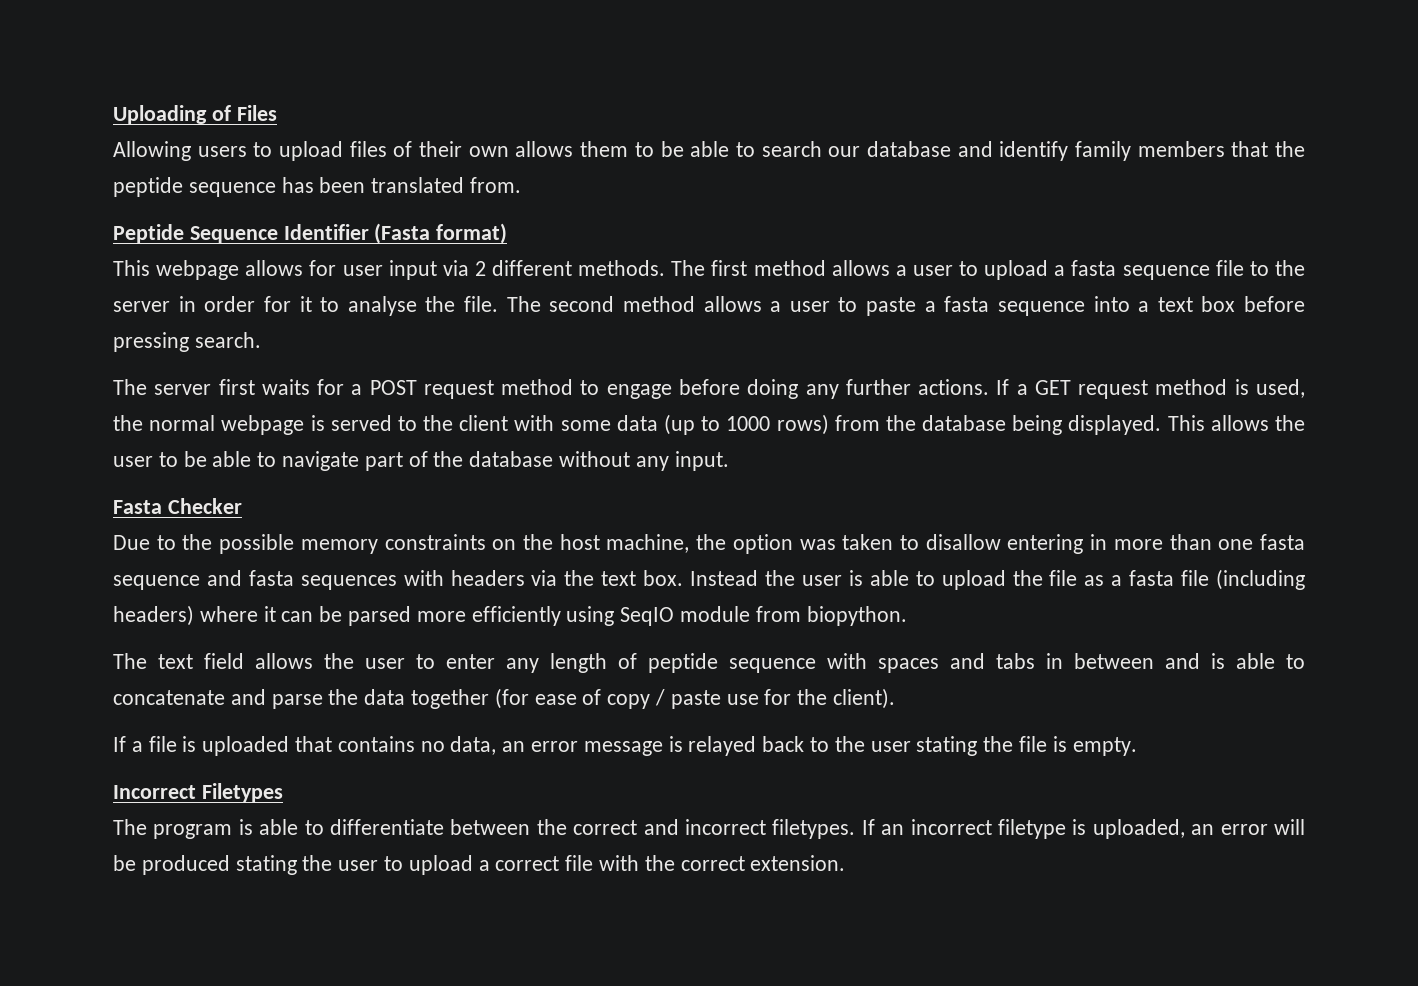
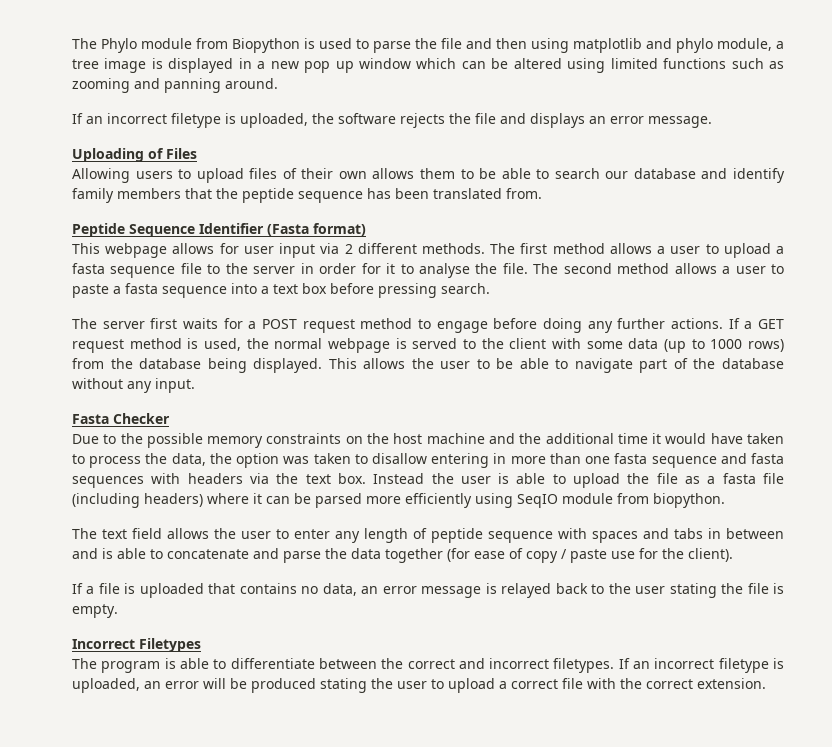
+ The Phylo module from Biopython is used to parse the file and then using matplotlib and phylo module, a tree image is displayed in a new pop up window which can be altered using limited functions such as zooming and panning around.
+ If an incorrect filetype is uploaded, the software rejects the file and displays an error message.
- Due to the possible memory constraints on the host machine, the option was taken to disallow entering in more than one fasta sequence and fasta sequences with headers via the text box.
+ Due to the possible memory constraints on the host machine and the additional time it would have taken to process the data, the option was taken to disallow entering in more than one fasta sequence and fasta sequences with headers via the text box.

